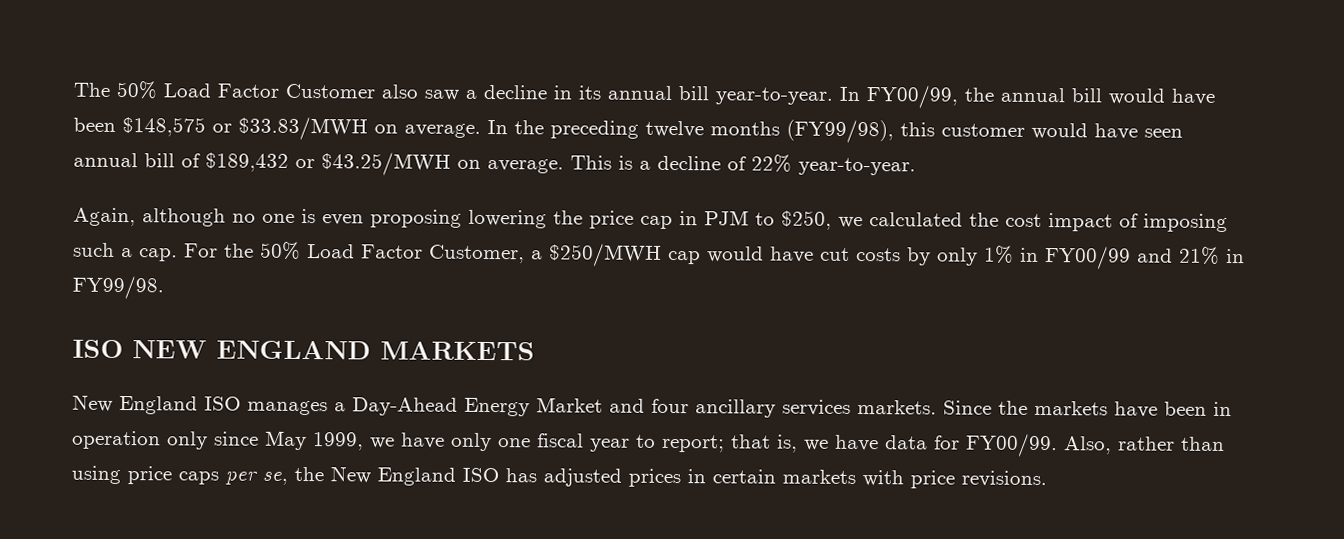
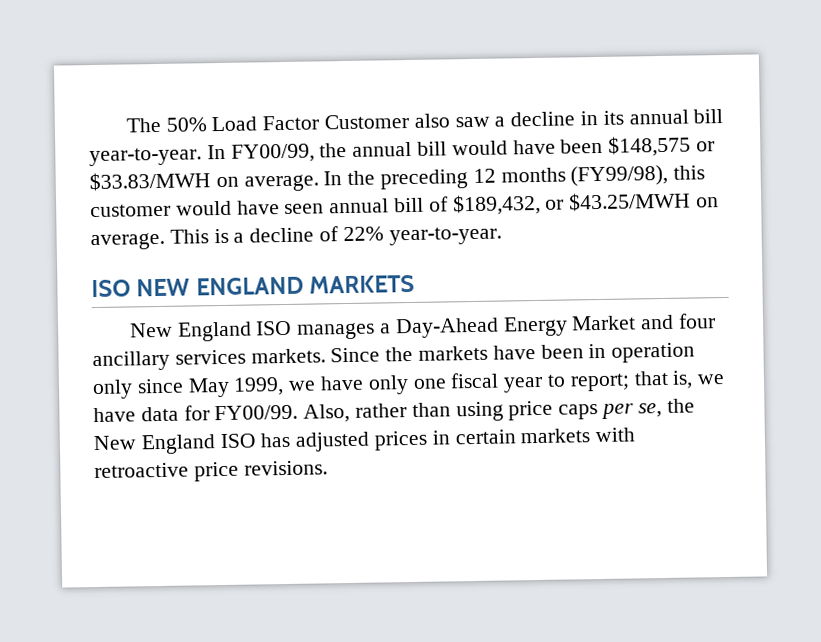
- In the preceding twelve months (FY99/98), this customer would have seen annual bill of $189,432 or $43.25/MWH on average.
+ In the preceding 12 months (FY99/98), this customer would have seen annual bill of $189,432, or $43.25/MWH on average.
- Again, although no one is even proposing lowering the price cap in PJM to $250, we calculated the cost impact of imposing such a cap. For the 50% Load Factor Customer, a $250/MWH cap would have cut costs by only 1% in FY00/99 and 21% in FY99/98.
- Also, rather than using price caps per se, the New England ISO has adjusted prices in certain markets with price revisions.
+ Also, rather than using price caps per se, the New England ISO has adjusted prices in certain markets with retroactive price revisions.

